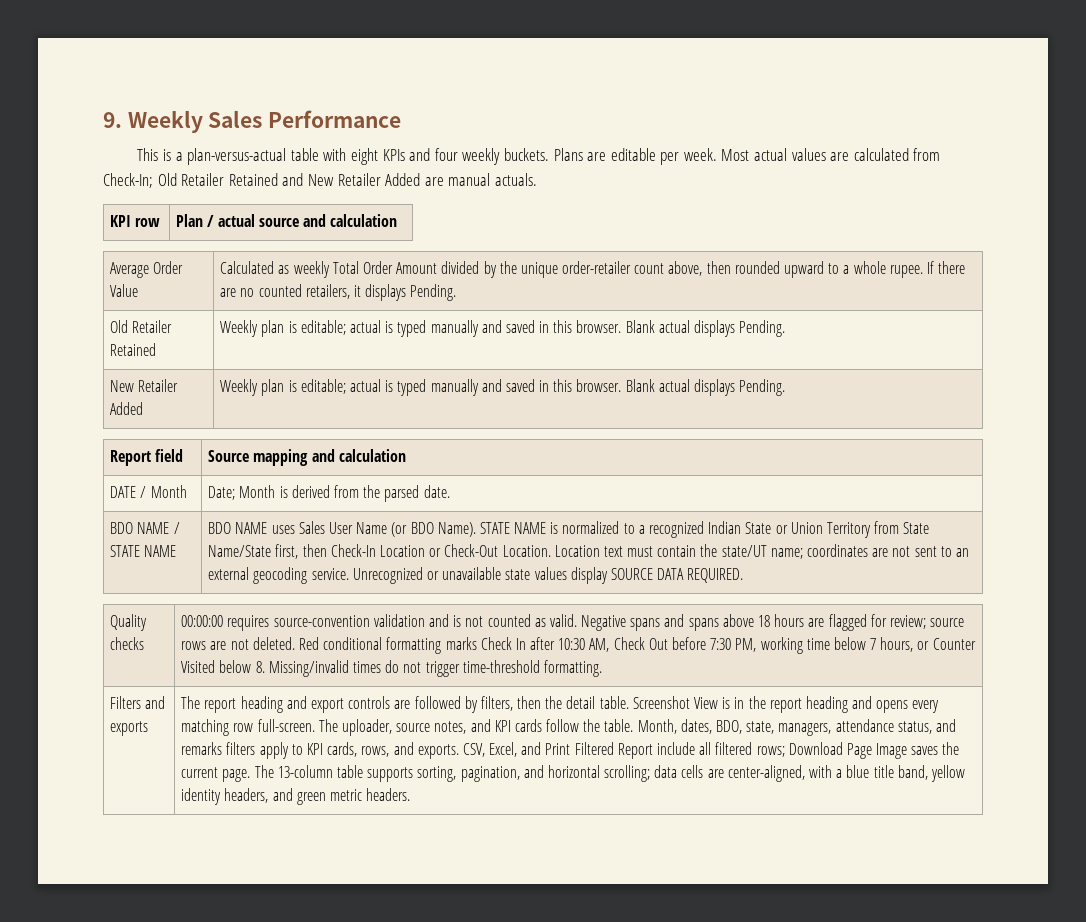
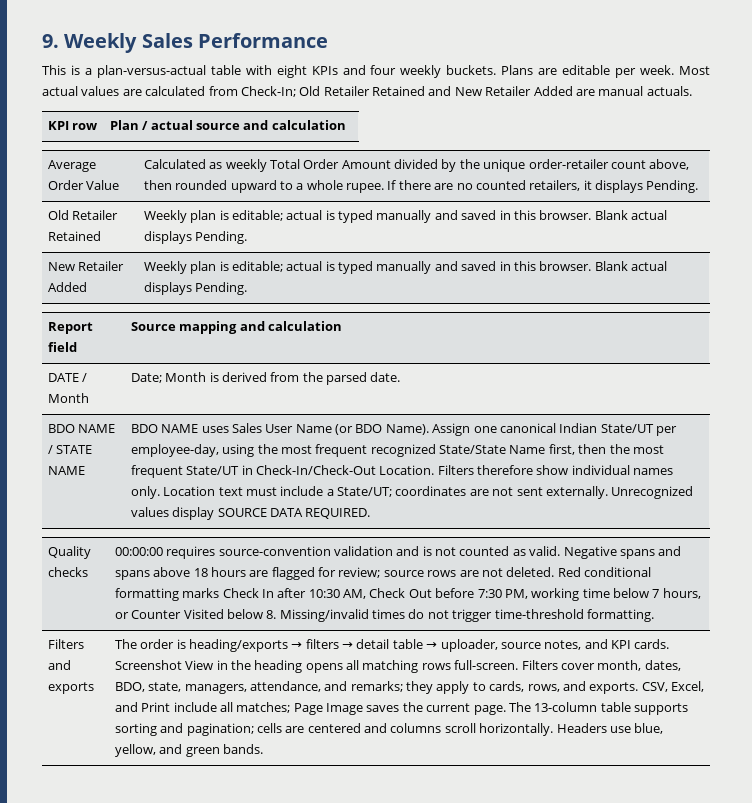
- STATE NAME is normalized to a recognized Indian State or Union Territory from State Name/State first, then Check-In Location or Check-Out Location. Location text must contain the state/UT name; coordinates are not sent to an external geocoding service. Unrecognized or unavailable state values display SOURCE DATA REQUIRED.
+ Assign one canonical Indian State/UT per employee-day, using the most frequent recognized State/State Name first, then the most frequent State/UT in Check-In/Check-Out Location. Filters therefore show individual names only. Location text must include a State/UT; coordinates are not sent externally. Unrecognized values display SOURCE DATA REQUIRED.
- The report heading and export controls are followed by filters, then the detail table. Screenshot View is in the report heading and opens every matching row full-screen. The uploader, source notes, and KPI cards follow the table. Month, dates, BDO, state, managers, attendance status, and remarks filters apply to KPI cards, rows, and exports.
+ The order is heading/exports → filters → detail table → uploader, source notes, and KPI cards. Screenshot View in the heading opens all matching rows full-screen. Filters cover month, dates, BDO, state, managers, attendance, and remarks; they apply to cards, rows, and exports.
- CSV, Excel, and Print Filtered Report include all filtered rows; Download Page Image saves the current page.
+ CSV, Excel, and Print include all matches; Page Image saves the current page.
- The 13-column table supports sorting, pagination, and horizontal scrolling; data cells are center-aligned, with a blue title band, yellow identity headers, and green metric headers.
+ The 13-column table supports sorting and pagination; cells are centered and columns scroll horizontally. Headers use blue, yellow, and green bands.

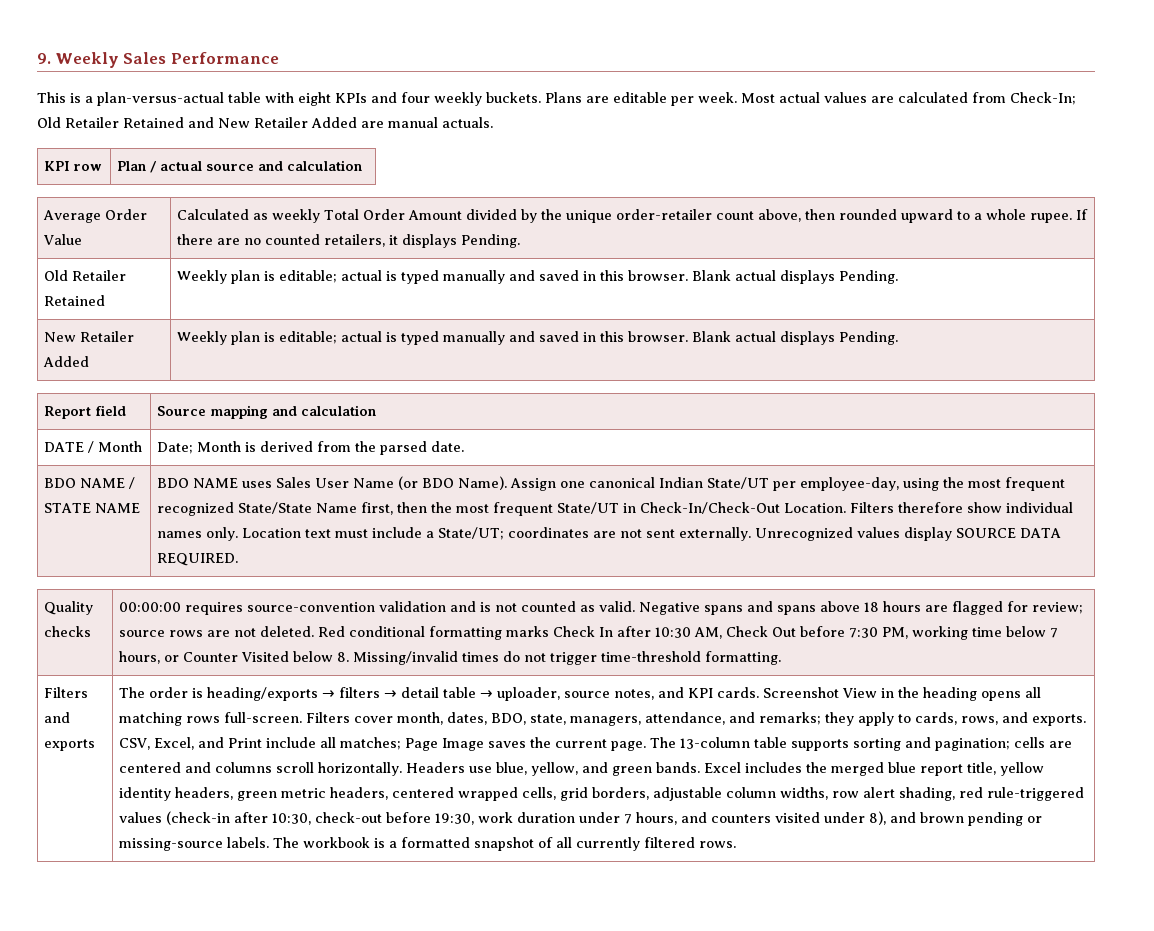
+ Excel includes the merged blue report title, yellow identity headers, green metric headers, centered wrapped cells, grid borders, adjustable column widths, row alert shading, red rule-triggered values (check-in after 10:30, check-out before 19:30, work duration under 7 hours, and counters visited under 8), and brown pending or missing-source labels. The workbook is a formatted snapshot of all currently filtered rows.

